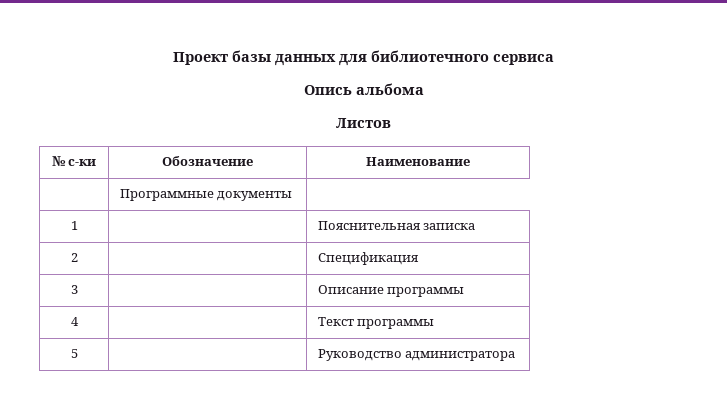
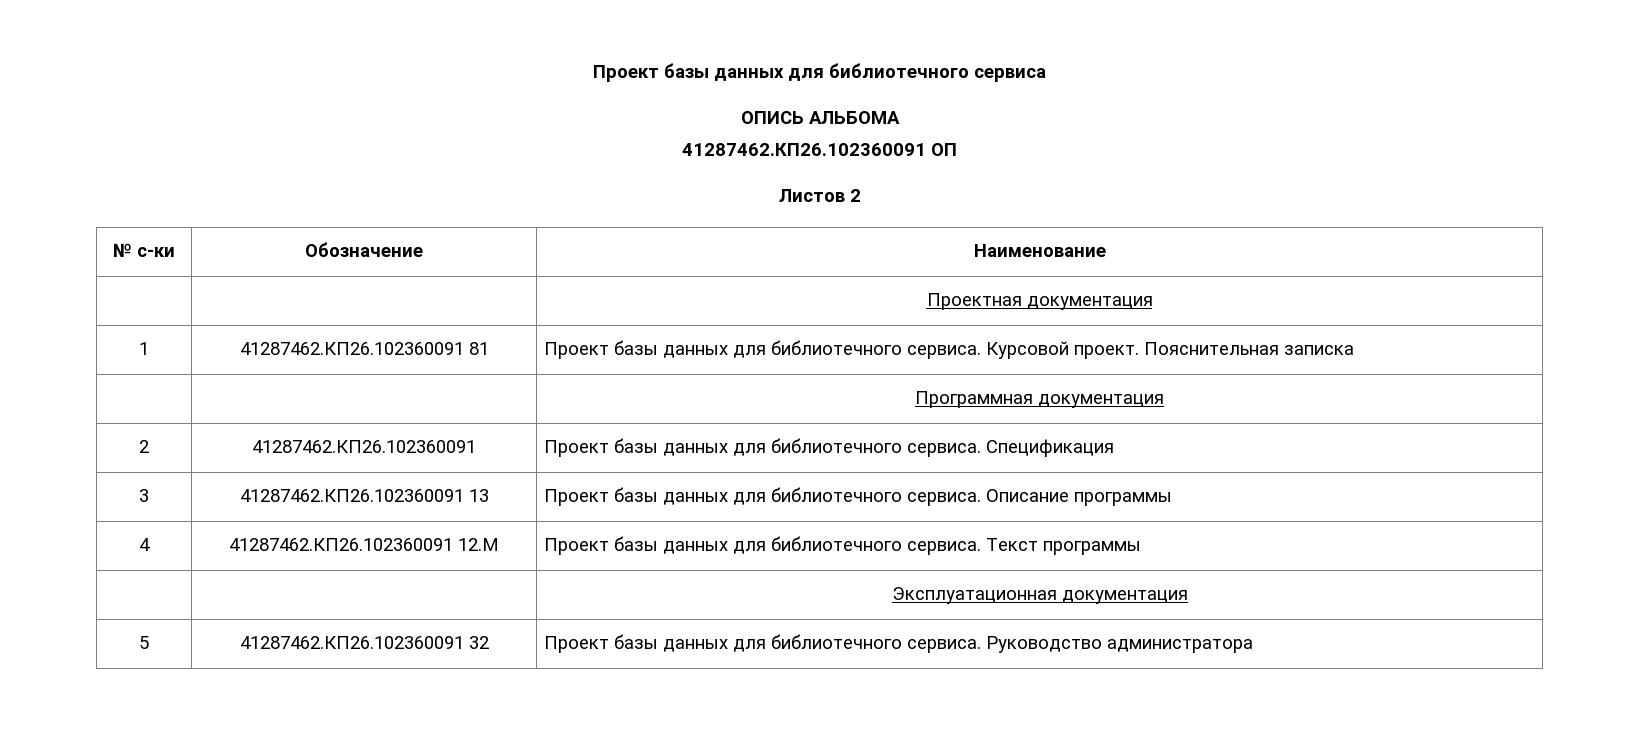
- Опись альбома
+ ОПИСЬ АЛЬБОМА
+ 41287462.КП26.102360091 ОП
- Листов
+ Листов 2
- | Программные документы
- 1 | | Пояснительная записка
+ | | Проектная документация
+ 1 | 41287462.КП26.102360091 81 | Проект базы данных для библиотечного сервиса. Курсовой проект. Пояснительная записка
+ | | Программная документация
- 2 | | Спецификация
- 3 | | Описание программы
- 4 | | Текст программы
+ 2 | 41287462.КП26.102360091 | Проект базы данных для библиотечного сервиса. Спецификация
+ 3 | 41287462.КП26.102360091 13 | Проект базы данных для библиотечного сервиса. Описание программы
+ 4 | 41287462.КП26.102360091 12.М | Проект базы данных для библиотечного сервиса. Текст программы
+ | | Эксплуатационная документация
- 5 | | Руководство администратора
+ 5 | 41287462.КП26.102360091 32 | Проект базы данных для библиотечного сервиса. Руководство администратора

